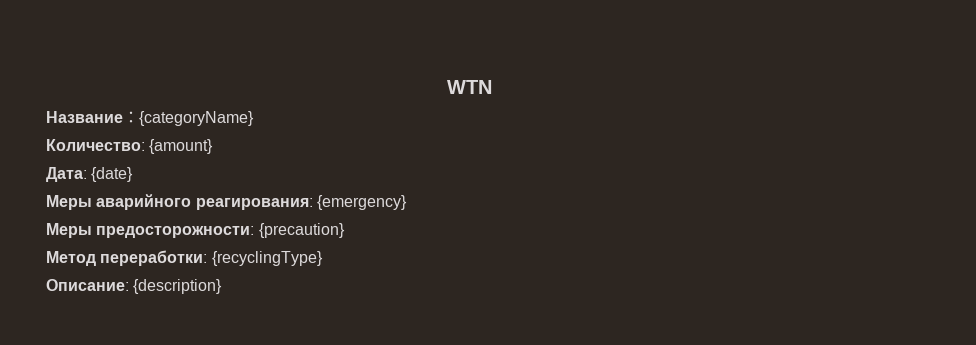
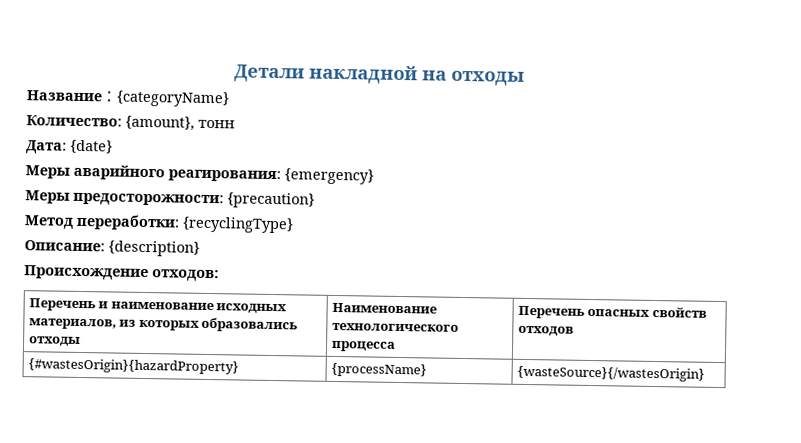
- WTN
+ Детали накладной на отходы
- Количество: {amount}
+ Количество: {amount}, тонн
+ Происхождение отходов:
+ Перечень и наименование исходных материалов, из которых образовались отходы | Наименование технологического процесса | Перечень опасных свойств отходов
+ {#wastesOrigin}{hazardProperty} | {processName} | {wasteSource}{/wastesOrigin}

